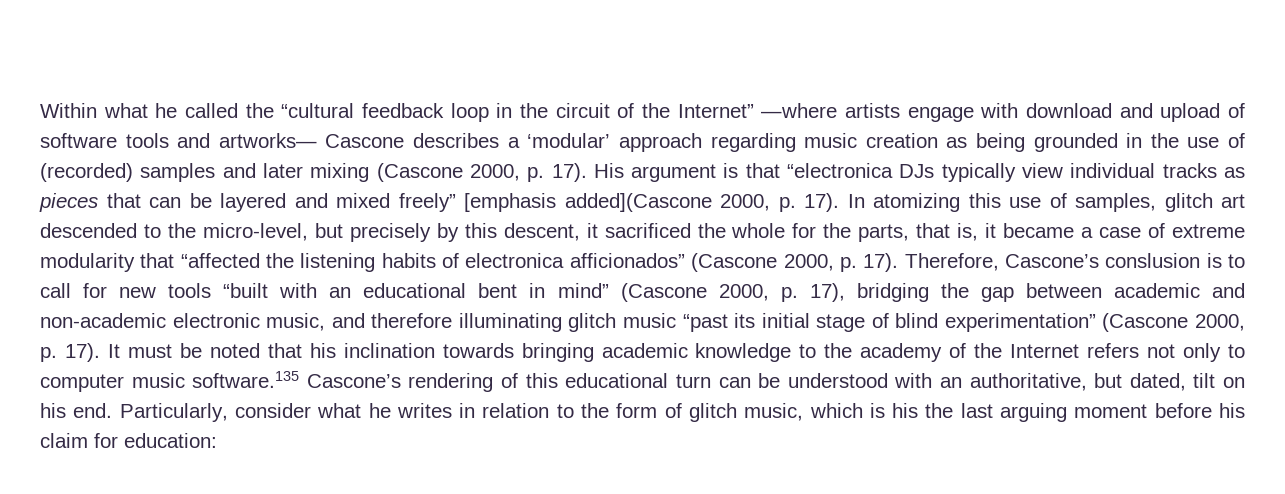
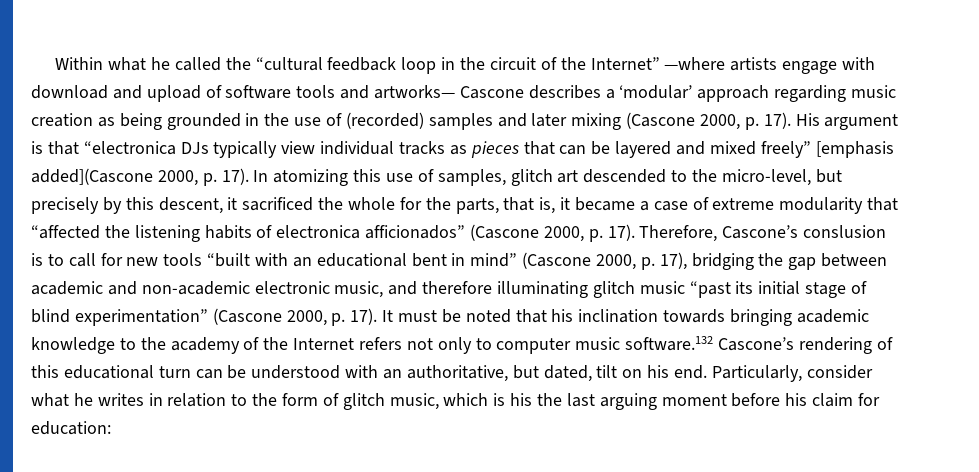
- It must be noted that his inclination towards bringing academic knowledge to the academy of the Internet refers not only to computer music software.135 Cascone’s rendering of this educational turn can be understood with an authoritative, but dated, tilt on his end.
+ It must be noted that his inclination towards bringing academic knowledge to the academy of the Internet refers not only to computer music software.132 Cascone’s rendering of this educational turn can be understood with an authoritative, but dated, tilt on his end.

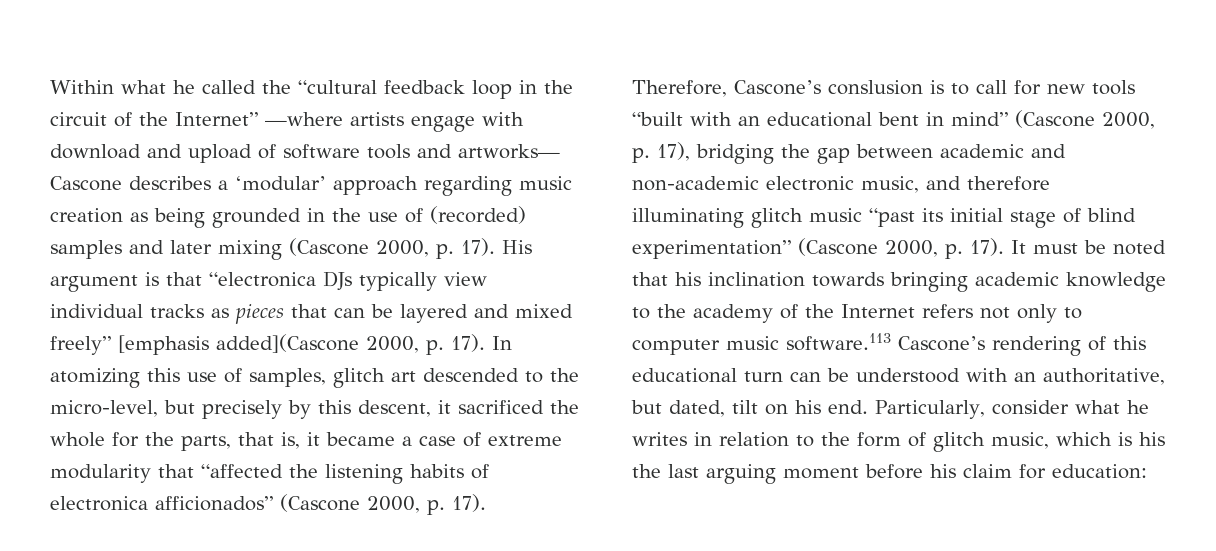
- It must be noted that his inclination towards bringing academic knowledge to the academy of the Internet refers not only to computer music software.132 Cascone’s rendering of this educational turn can be understood with an authoritative, but dated, tilt on his end.
+ It must be noted that his inclination towards bringing academic knowledge to the academy of the Internet refers not only to computer music software.113 Cascone’s rendering of this educational turn can be understood with an authoritative, but dated, tilt on his end.

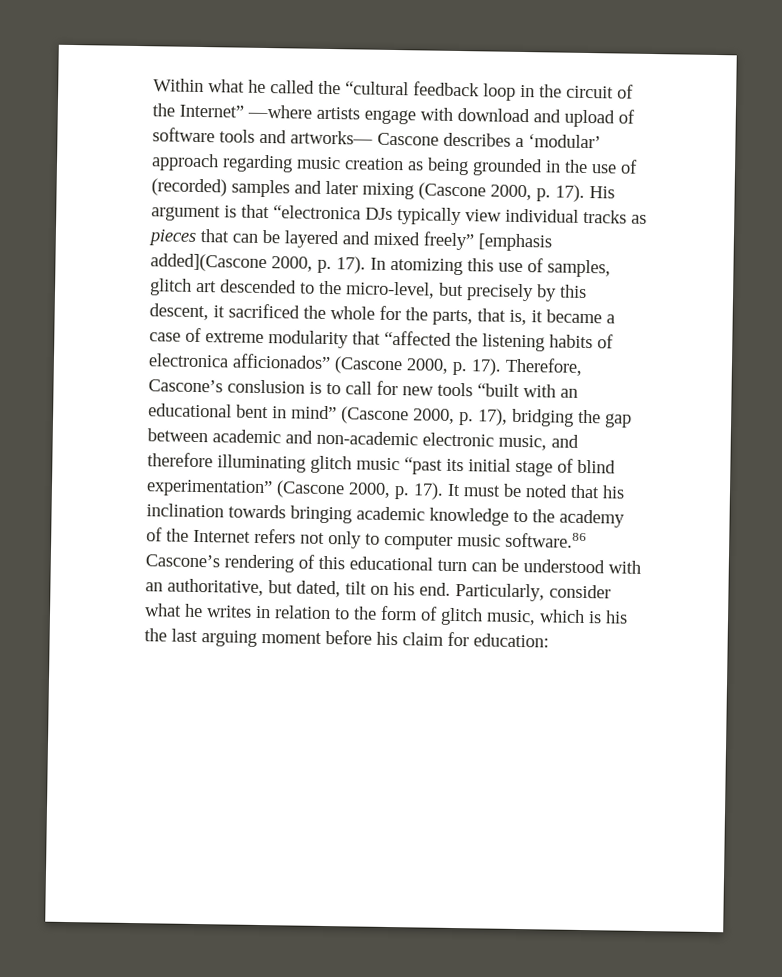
- It must be noted that his inclination towards bringing academic knowledge to the academy of the Internet refers not only to computer music software.113 Cascone’s rendering of this educational turn can be understood with an authoritative, but dated, tilt on his end.
+ It must be noted that his inclination towards bringing academic knowledge to the academy of the Internet refers not only to computer music software.86 Cascone’s rendering of this educational turn can be understood with an authoritative, but dated, tilt on his end.

